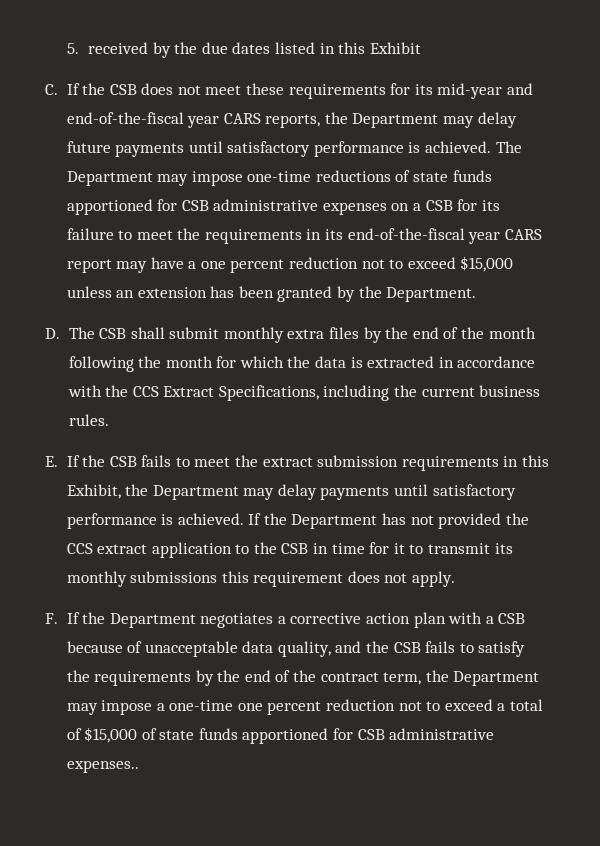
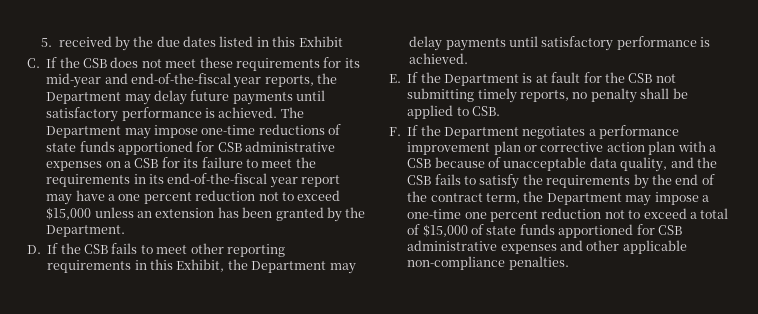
- C. If the CSB does not meet these requirements for its mid-year and end-of-the-fiscal year CARS reports, the Department may delay future payments until satisfactory performance is achieved.
+ C. If the CSB does not meet these requirements for its mid-year and end-of-the-fiscal year reports, the Department may delay future payments until satisfactory performance is achieved.
- The Department may impose one-time reductions of state funds apportioned for CSB administrative expenses on a CSB for its failure to meet the requirements in its end-of-the-fiscal year CARS report may have a one percent reduction not to exceed $15,000 unless an extension has been granted by the Department.
+ The Department may impose one-time reductions of state funds apportioned for CSB administrative expenses on a CSB for its failure to meet the requirements in its end-of-the-fiscal year report may have a one percent reduction not to exceed $15,000 unless an extension has been granted by the Department.
- D. The CSB shall submit monthly extra files by the end of the month following the month for which the data is extracted in accordance with the CCS Extract Specifications, including the current business rules.
- E. If the CSB fails to meet the extract submission requirements in this Exhibit, the Department may delay payments until satisfactory performance is achieved. If the Department has not provided the CCS extract application to the CSB in time for it to transmit its monthly submissions this requirement does not apply.
+ D. If the CSB fails to meet other reporting requirements in this Exhibit, the Department may delay payments until satisfactory performance is achieved.
+ E. If the Department is at fault for the CSB not submitting timely reports, no penalty shall be applied to CSB.
- F. If the Department negotiates a corrective action plan with a CSB because of unacceptable data quality, and the CSB fails to satisfy the requirements by the end of the contract term, the Department may impose a one-time one percent reduction not to exceed a total of $15,000 of state funds apportioned for CSB administrative expenses..
+ F. If the Department negotiates a performance improvement plan or corrective action plan with a CSB because of unacceptable data quality, and the CSB fails to satisfy the requirements by the end of the contract term, the Department may impose a one-time one percent reduction not to exceed a total of $15,000 of state funds apportioned for CSB administrative expenses and other applicable non-compliance penalties.

